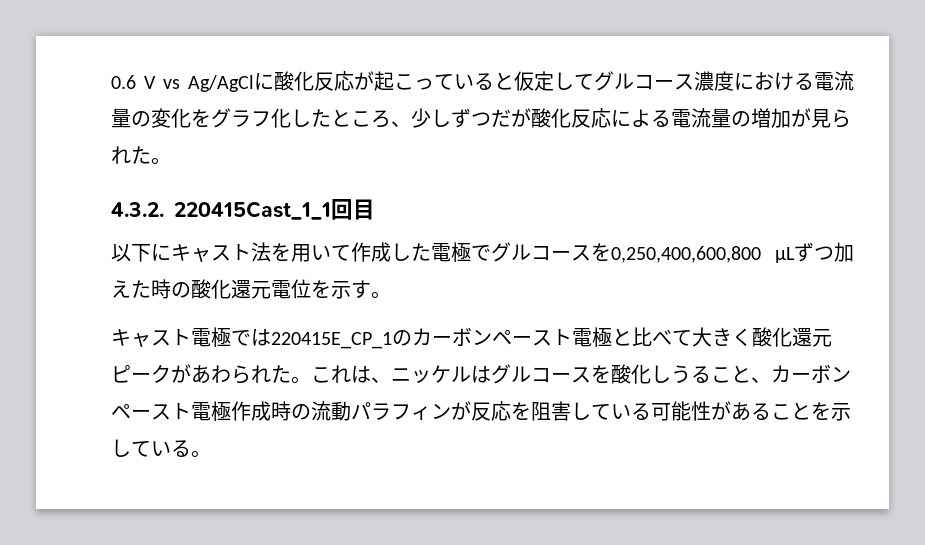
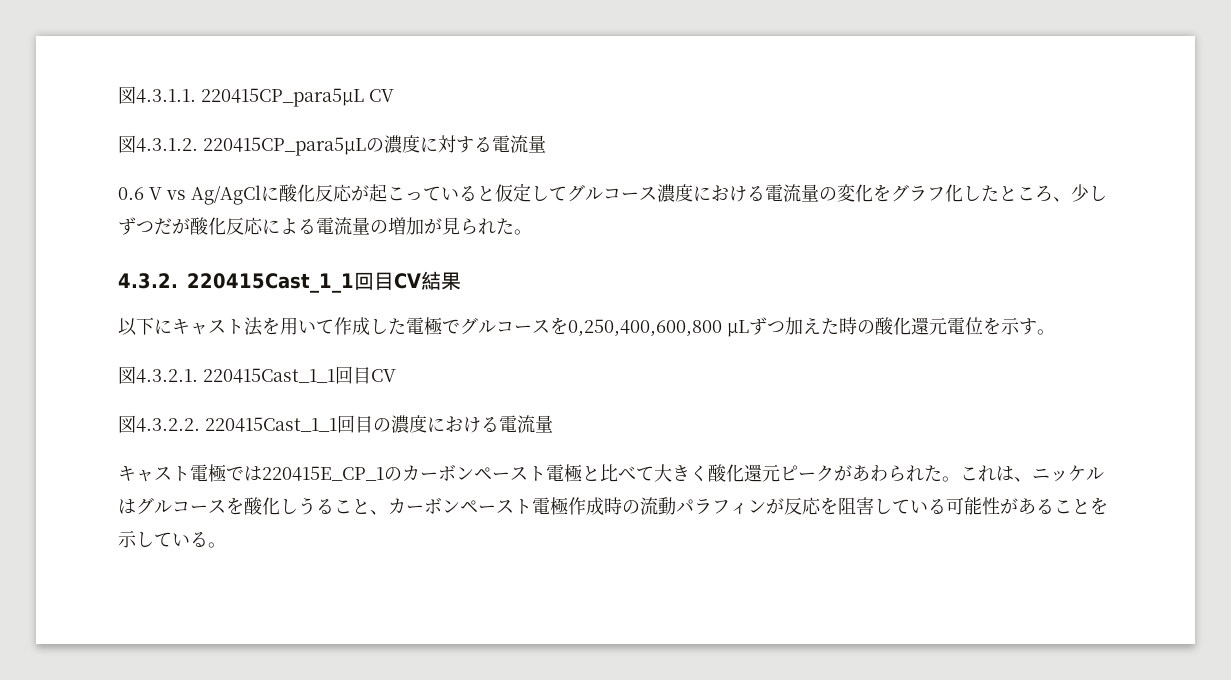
+ 図4.3.1.1. 220415CP_para5μL CV
+ 図4.3.1.2. 220415CP_para5μLの濃度に対する電流量
- 4.3.2. 220415Cast_1_1回目
+ 4.3.2. 220415Cast_1_1回目CV結果
+ 図4.3.2.1. 220415Cast_1_1回目CV
+ 図4.3.2.2. 220415Cast_1_1回目の濃度における電流量

